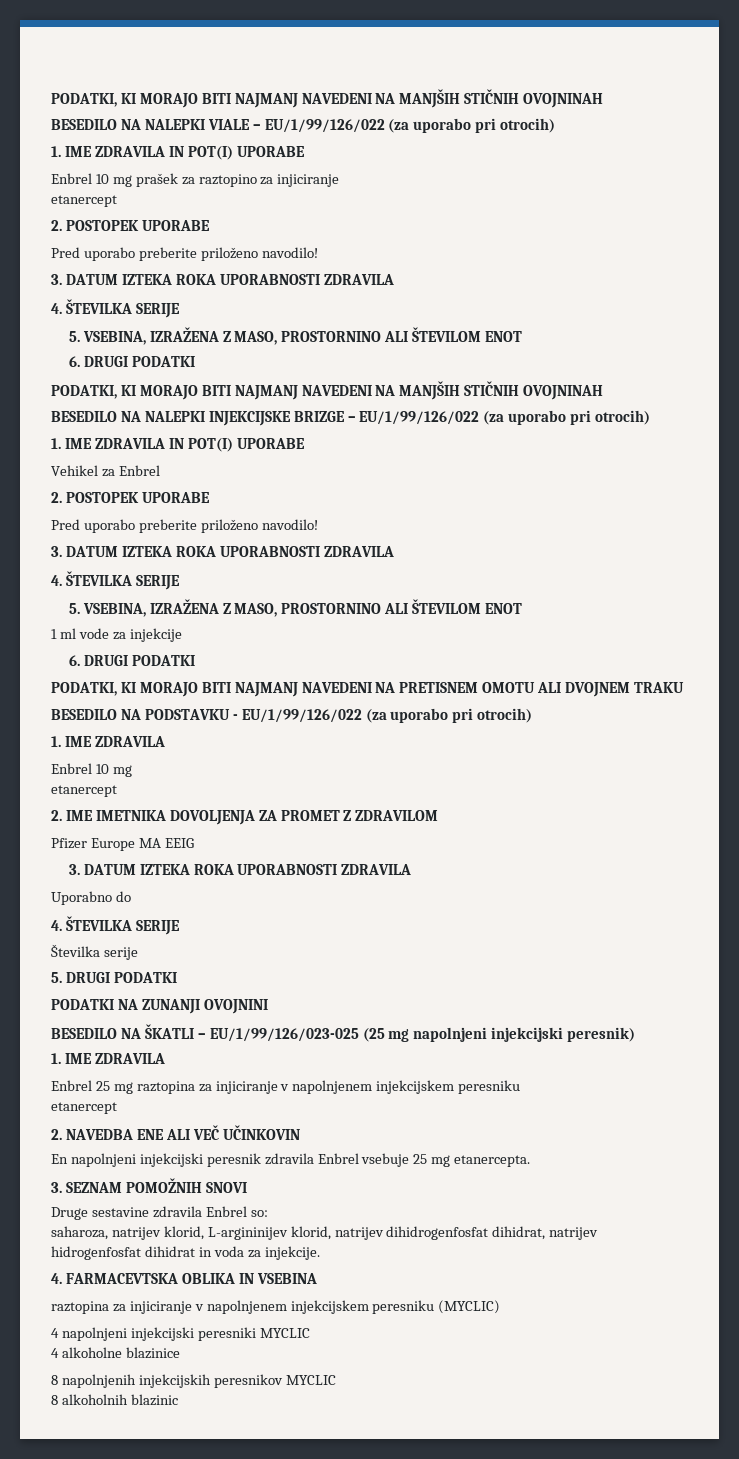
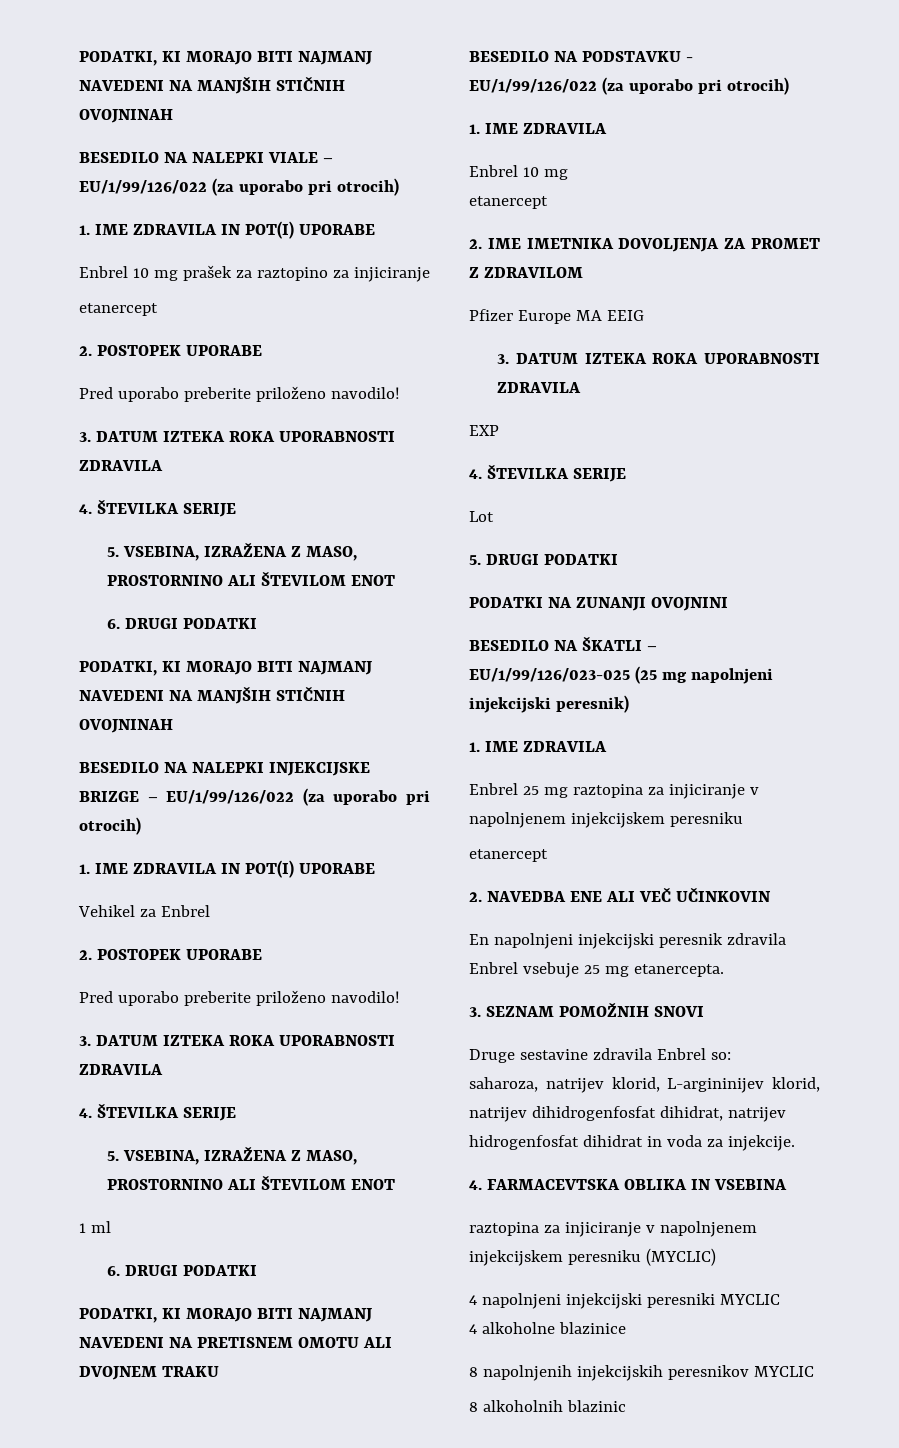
- 1 ml vode za injekcije
+ 1 ml
- Uporabno do
+ EXP
  4. ŠTEVILKA SERIJE
- Številka serije
+ Lot

